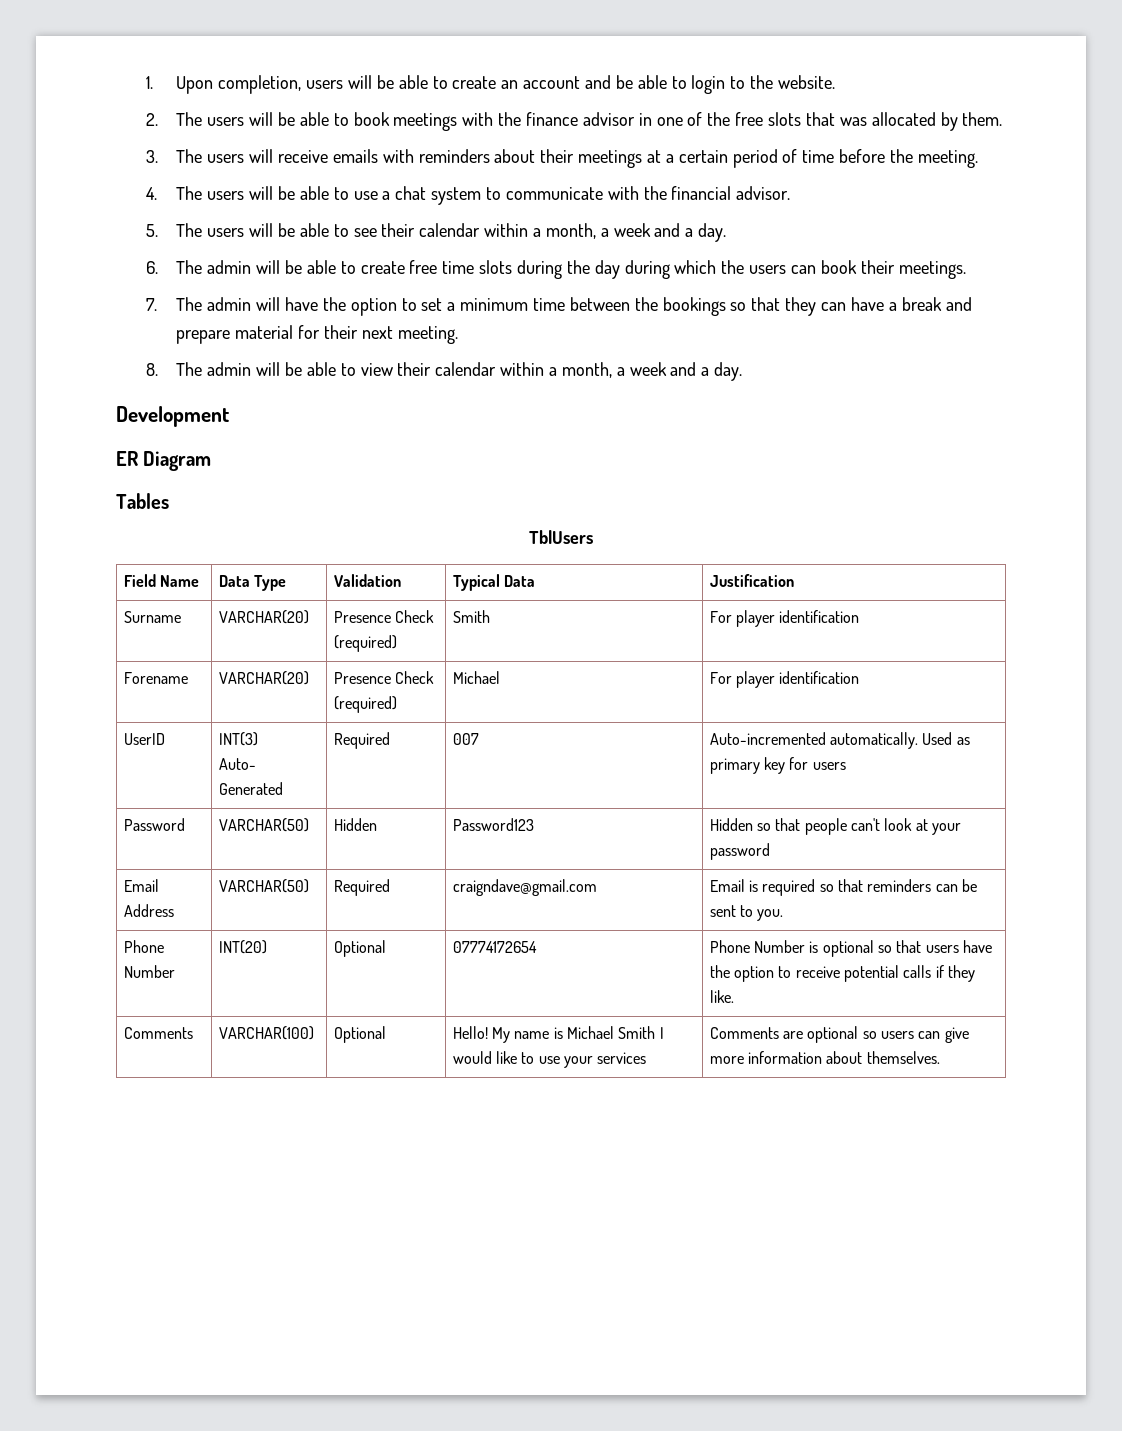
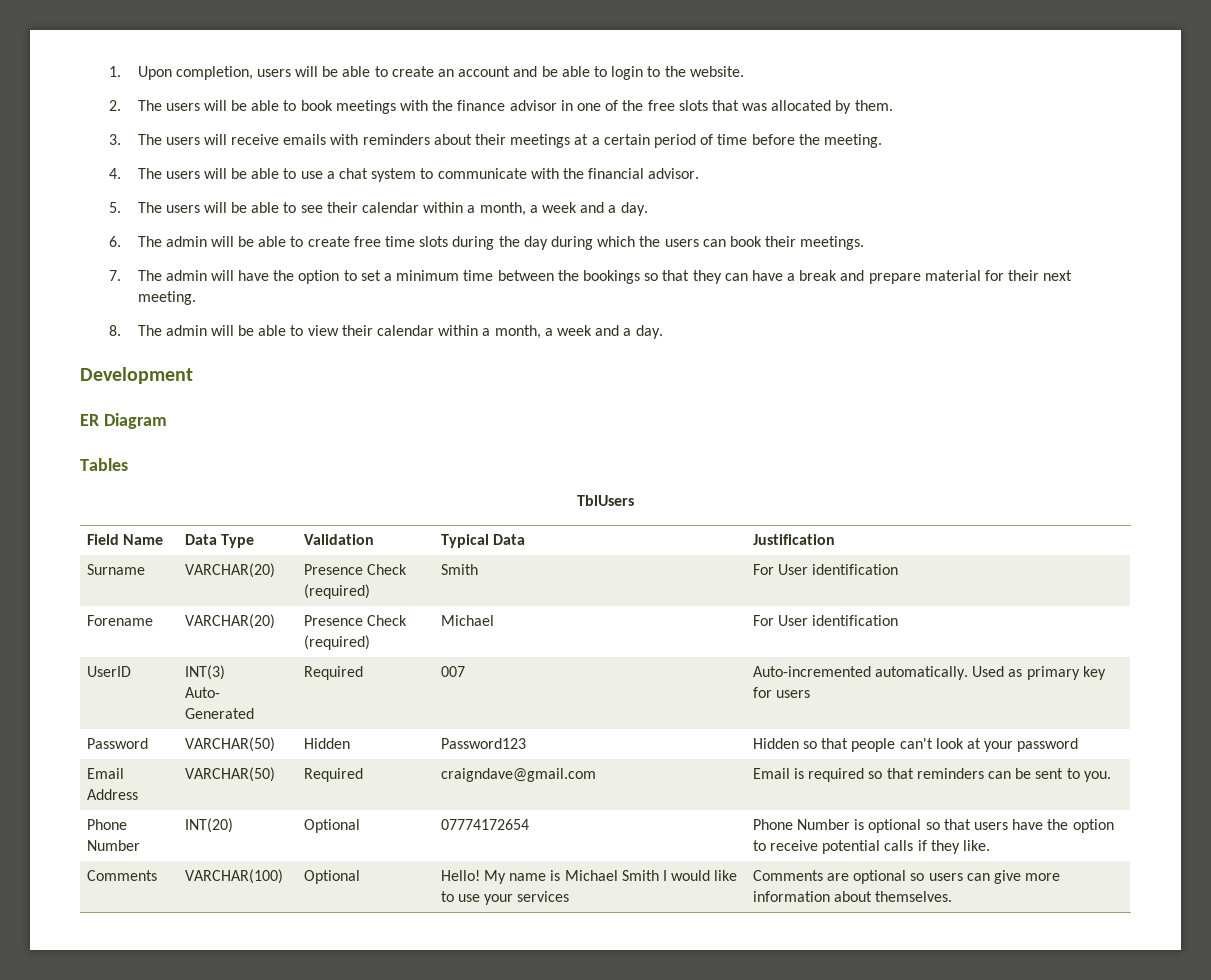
- Surname | VARCHAR(20) | Presence Check (required) | Smith | For player identification
+ Surname | VARCHAR(20) | Presence Check (required) | Smith | For User identification
- Forename | VARCHAR(20) | Presence Check (required) | Michael | For player identification
+ Forename | VARCHAR(20) | Presence Check (required) | Michael | For User identification

